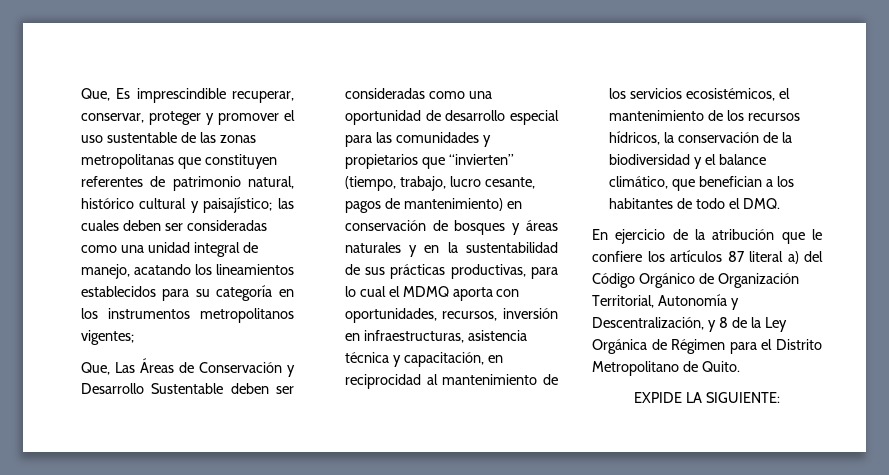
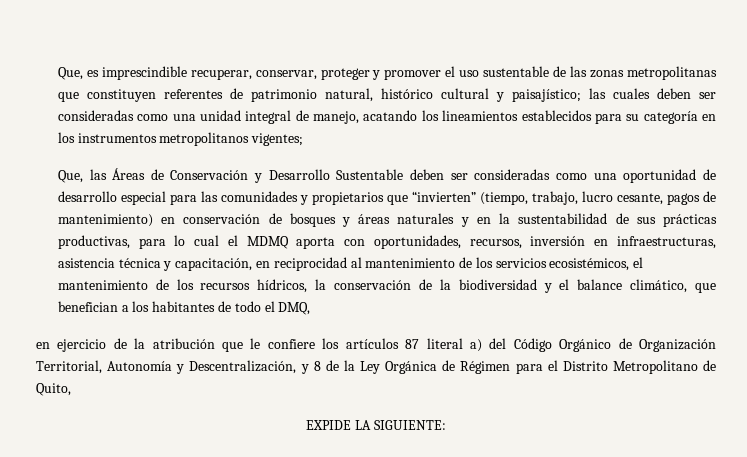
- Que, Es imprescindible recuperar, conservar, proteger y promover el uso sustentable de las zonas metropolitanas que constituyen referentes de patrimonio natural, histórico cultural y paisajístico; las cuales deben ser consideradas como una unidad integral de manejo, acatando los lineamientos establecidos para su categoría en los instrumentos metropolitanos vigentes;
+ Que, es imprescindible recuperar, conservar, proteger y promover el uso sustentable de las zonas metropolitanas que constituyen referentes de patrimonio natural, histórico cultural y paisajístico; las cuales deben ser consideradas como una unidad integral de manejo, acatando los lineamientos establecidos para su categoría en los instrumentos metropolitanos vigentes;
- Que, Las Áreas de Conservación y Desarrollo Sustentable deben ser consideradas como una oportunidad de desarrollo especial para las comunidades y propietarios que “invierten” (tiempo, trabajo, lucro cesante, pagos de mantenimiento) en conservación de bosques y áreas naturales y en la sustentabilidad de sus prácticas productivas, para lo cual el MDMQ aporta con oportunidades, recursos, inversión en infraestructuras, asistencia técnica y capacitación, en reciprocidad al mantenimiento de los servicios ecosistémicos, el mantenimiento de los recursos hídricos, la conservación de la biodiversidad y el balance climático, que benefician a los habitantes de todo el DMQ.
- En ejercicio de la atribución que le confiere los artículos 87 literal a) del Código Orgánico de Organización Territorial, Autonomía y Descentralización, y 8 de la Ley Orgánica de Régimen para el Distrito Metropolitano de Quito.
+ Que, las Áreas de Conservación y Desarrollo Sustentable deben ser consideradas como una oportunidad de desarrollo especial para las comunidades y propietarios que “invierten” (tiempo, trabajo, lucro cesante, pagos de mantenimiento) en conservación de bosques y áreas naturales y en la sustentabilidad de sus prácticas productivas, para lo cual el MDMQ aporta con oportunidades, recursos, inversión en infraestructuras, asistencia técnica y capacitación, en reciprocidad al mantenimiento de los servicios ecosistémicos, el mantenimiento de los recursos hídricos, la conservación de la biodiversidad y el balance climático, que benefician a los habitantes de todo el DMQ,
+ en ejercicio de la atribución que le confiere los artículos 87 literal a) del Código Orgánico de Organización Territorial, Autonomía y Descentralización, y 8 de la Ley Orgánica de Régimen para el Distrito Metropolitano de Quito,

